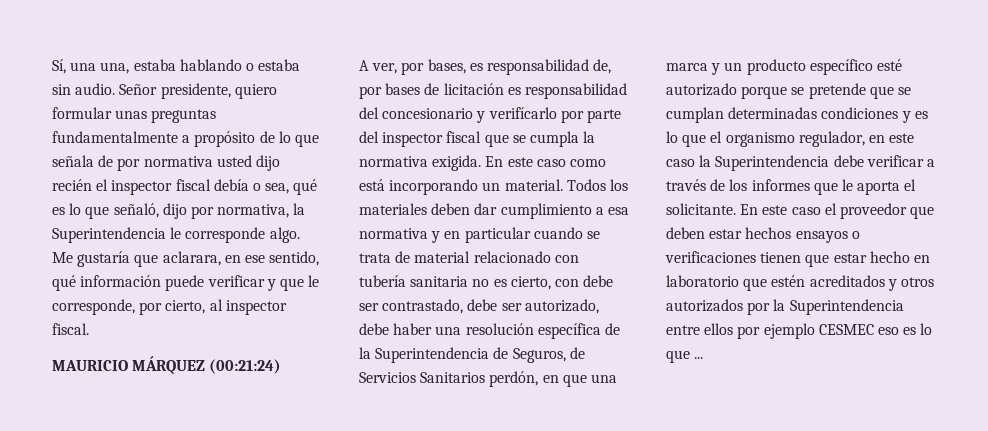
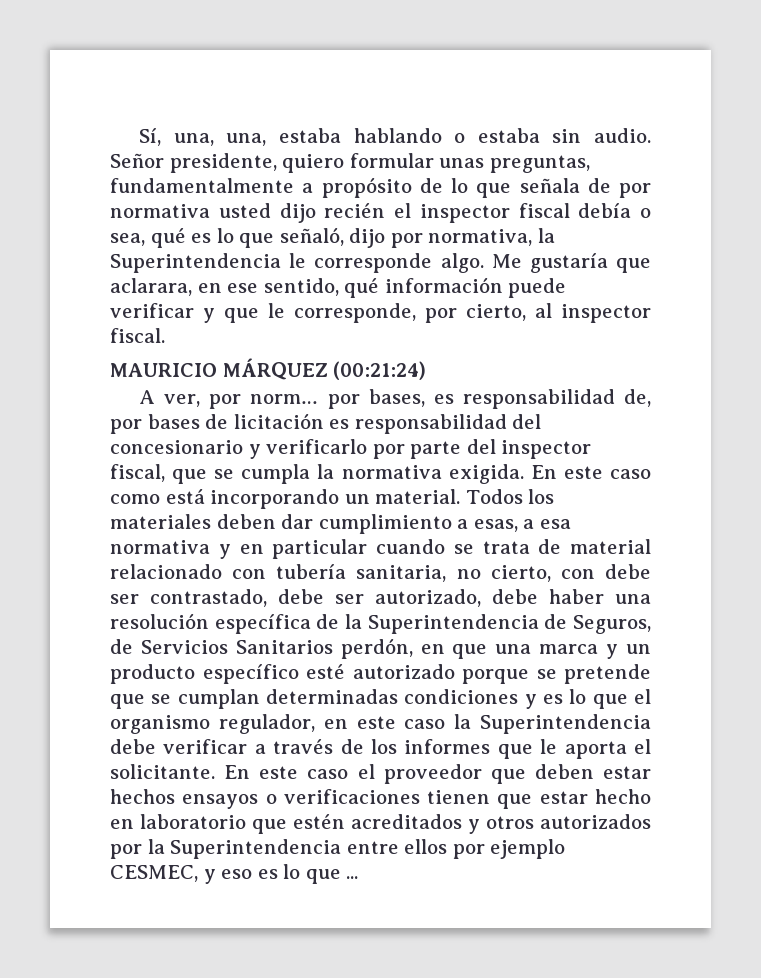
- Sí, una una, estaba hablando o estaba sin audio.
+ Sí, una, una, estaba hablando o estaba sin audio.
- Señor presidente, quiero formular unas preguntas fundamentalmente a propósito de lo que señala de por normativa usted dijo recién el inspector fiscal debía o sea, qué es lo que señaló, dijo por normativa, la Superintendencia le corresponde algo.
+ Señor presidente, quiero formular unas preguntas, fundamentalmente a propósito de lo que señala de por normativa usted dijo recién el inspector fiscal debía o sea, qué es lo que señaló, dijo por normativa, la Superintendencia le corresponde algo.
- A ver, por bases, es responsabilidad de, por bases de licitación es responsabilidad del concesionario y verifícarlo por parte del inspector fiscal que se cumpla la normativa exigida.
+ A ver, por norm… por bases, es responsabilidad de, por bases de licitación es responsabilidad del concesionario y verificarlo por parte del inspector fiscal, que se cumpla la normativa exigida.
- Todos los materiales deben dar cumplimiento a esa normativa y en particular cuando se trata de material relacionado con tubería sanitaria no es cierto, con debe ser contrastado, debe ser autorizado, debe haber una resolución específica de la Superintendencia de Seguros, de Servicios Sanitarios perdón, en que una marca y un producto específico esté autorizado porque se pretende que se cumplan determinadas condiciones y es lo que el organismo regulador, en este caso la Superintendencia debe verificar a través de los informes que le aporta el solicitante.
+ Todos los materiales deben dar cumplimiento a esas, a esa normativa y en particular cuando se trata de material relacionado con tubería sanitaria, no cierto, con debe ser contrastado, debe ser autorizado, debe haber una resolución específica de la Superintendencia de Seguros, de Servicios Sanitarios perdón, en que una marca y un producto específico esté autorizado porque se pretende que se cumplan determinadas condiciones y es lo que el organismo regulador, en este caso la Superintendencia debe verificar a través de los informes que le aporta el solicitante.
- En este caso el proveedor que deben estar hechos ensayos o verificaciones tienen que estar hecho en laboratorio que estén acreditados y otros autorizados por la Superintendencia entre ellos por ejemplo CESMEC eso es lo que ...
+ En este caso el proveedor que deben estar hechos ensayos o verificaciones tienen que estar hecho en laboratorio que estén acreditados y otros autorizados por la Superintendencia entre ellos por ejemplo CESMEC, y eso es lo que ...

